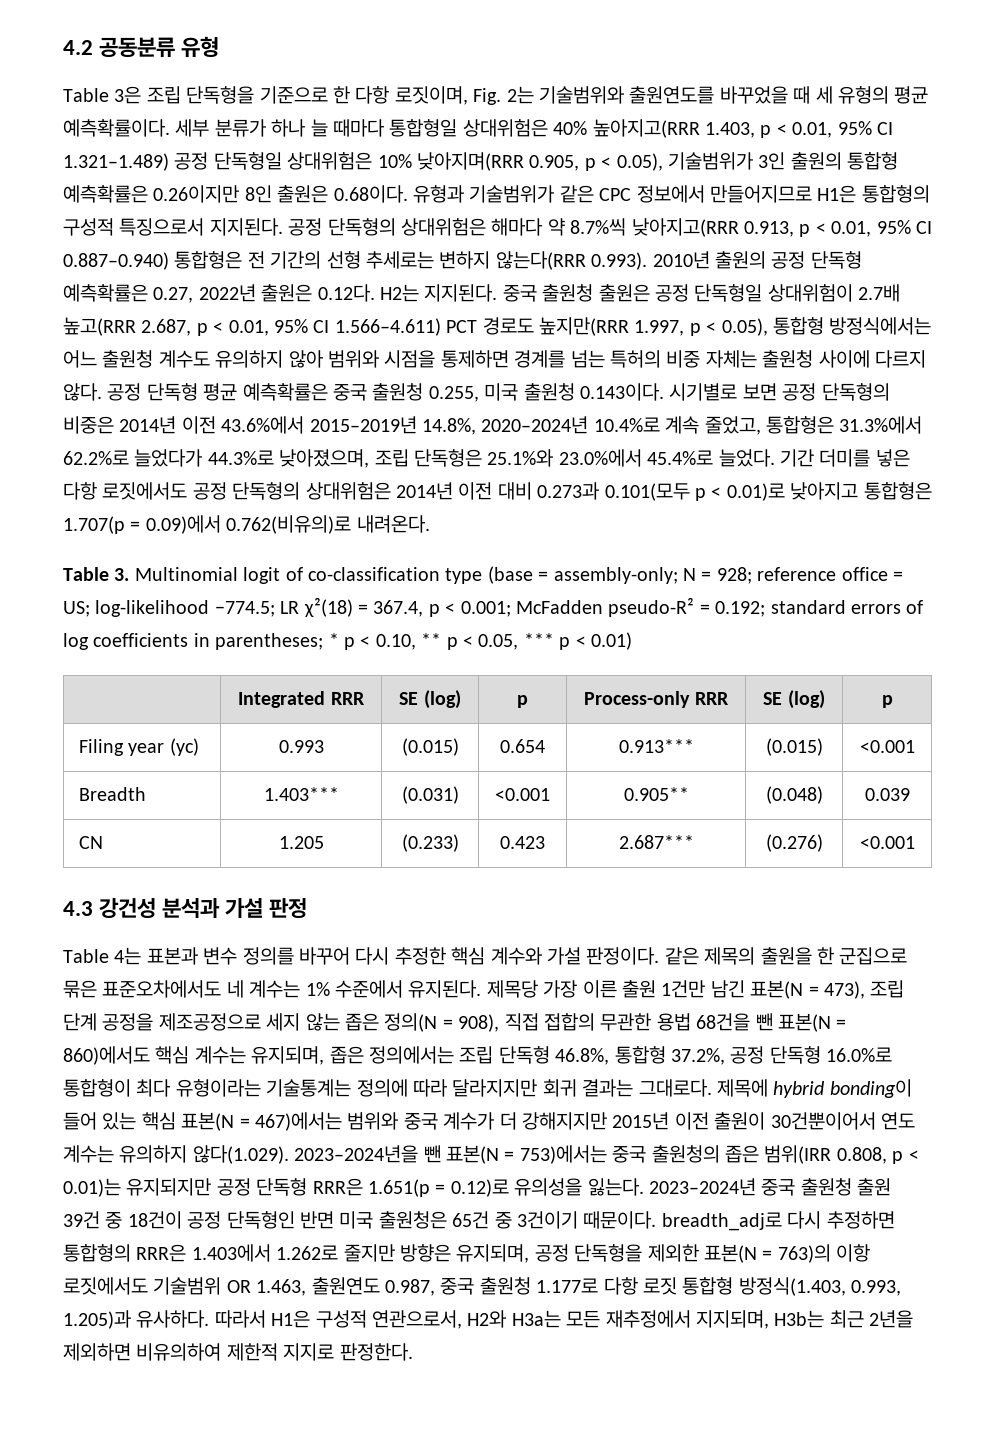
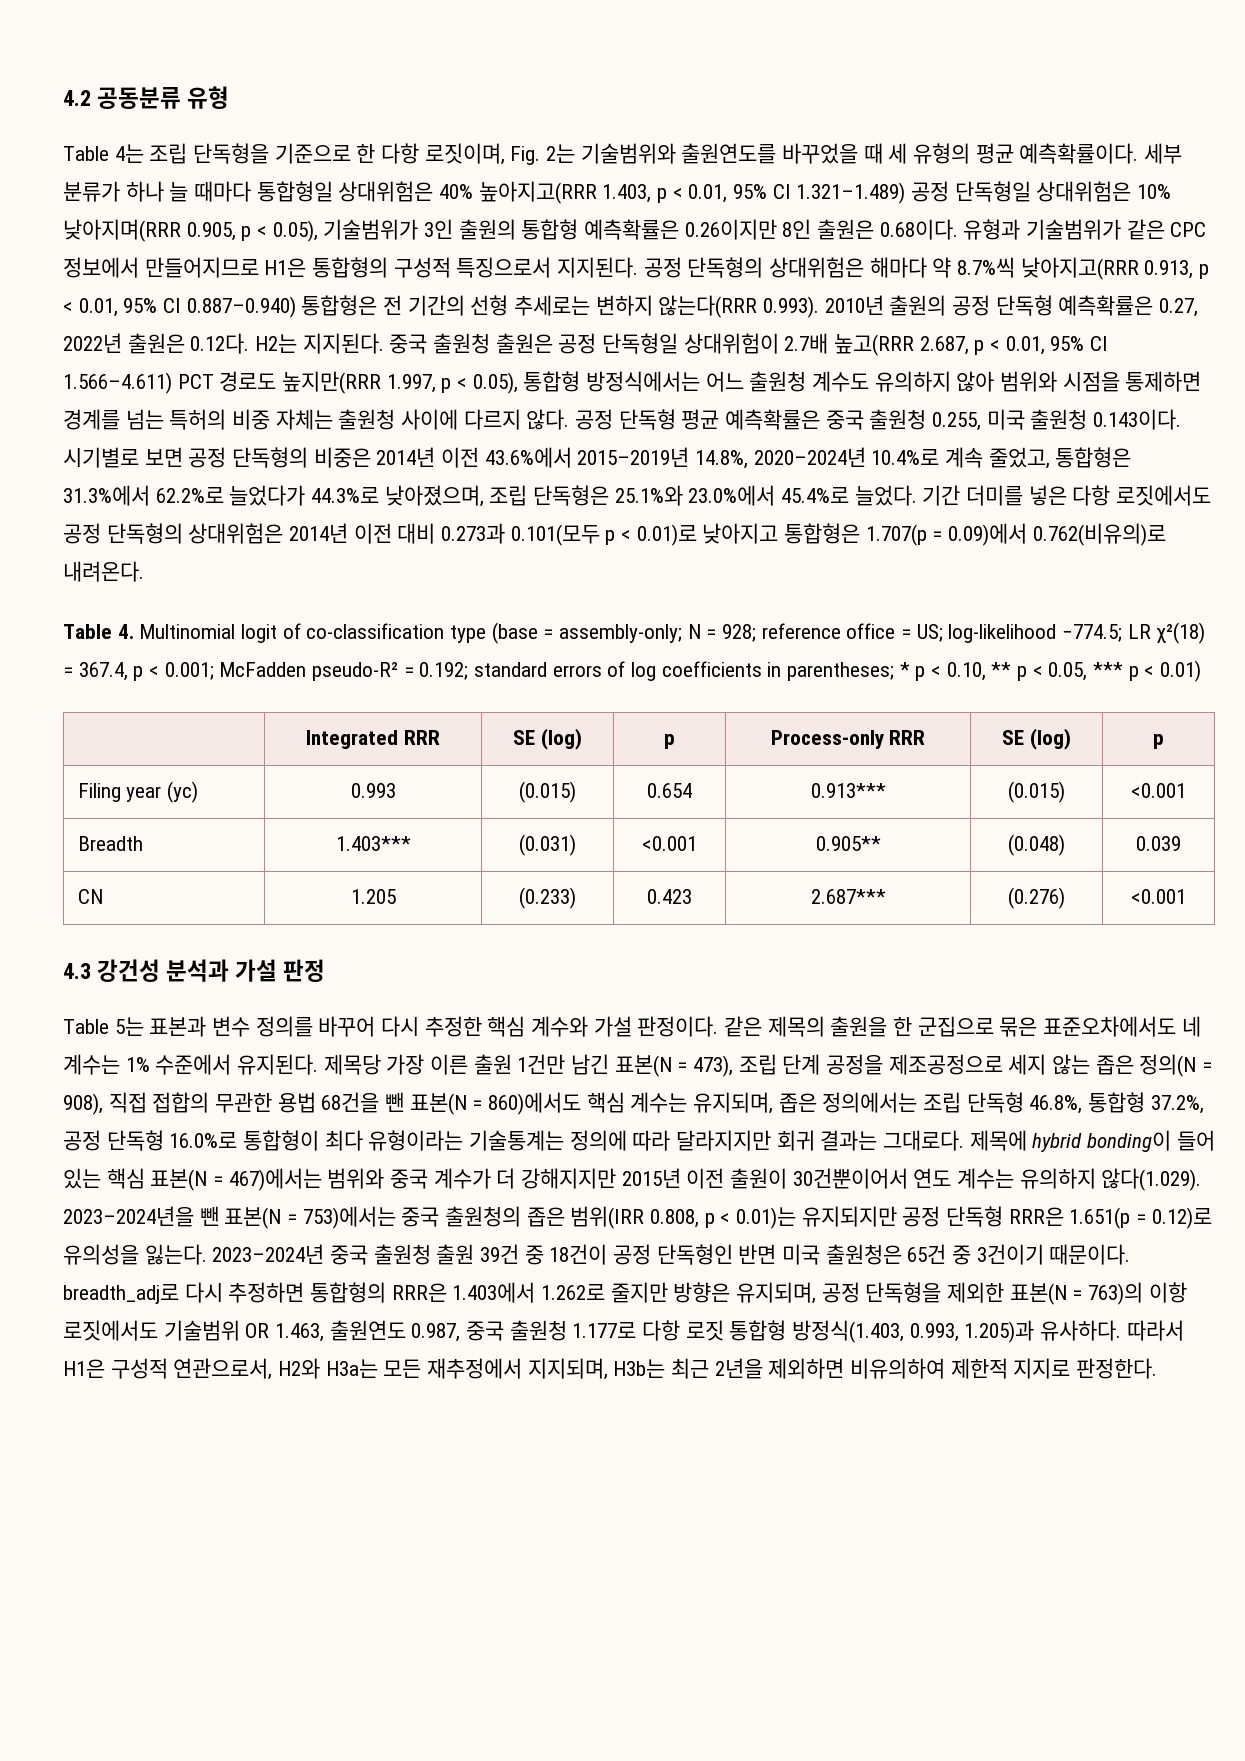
- Table 3은 조립 단독형을 기준으로 한 다항 로짓이며, Fig. 2는 기술범위와 출원연도를 바꾸었을 때 세 유형의 평균 예측확률이다.
+ Table 4는 조립 단독형을 기준으로 한 다항 로짓이며, Fig. 2는 기술범위와 출원연도를 바꾸었을 때 세 유형의 평균 예측확률이다.
- Table 3. Multinomial logit of co-classification type (base = assembly-only; N = 928; reference office = US; log-likelihood −774.5; LR χ²(18) = 367.4, p < 0.001; McFadden pseudo-R² = 0.192; standard errors of log coefficients in parentheses; * p < 0.10, ** p < 0.05, *** p < 0.01)
+ Table 4. Multinomial logit of co-classification type (base = assembly-only; N = 928; reference office = US; log-likelihood −774.5; LR χ²(18) = 367.4, p < 0.001; McFadden pseudo-R² = 0.192; standard errors of log coefficients in parentheses; * p < 0.10, ** p < 0.05, *** p < 0.01)
- Table 4는 표본과 변수 정의를 바꾸어 다시 추정한 핵심 계수와 가설 판정이다.
+ Table 5는 표본과 변수 정의를 바꾸어 다시 추정한 핵심 계수와 가설 판정이다.

